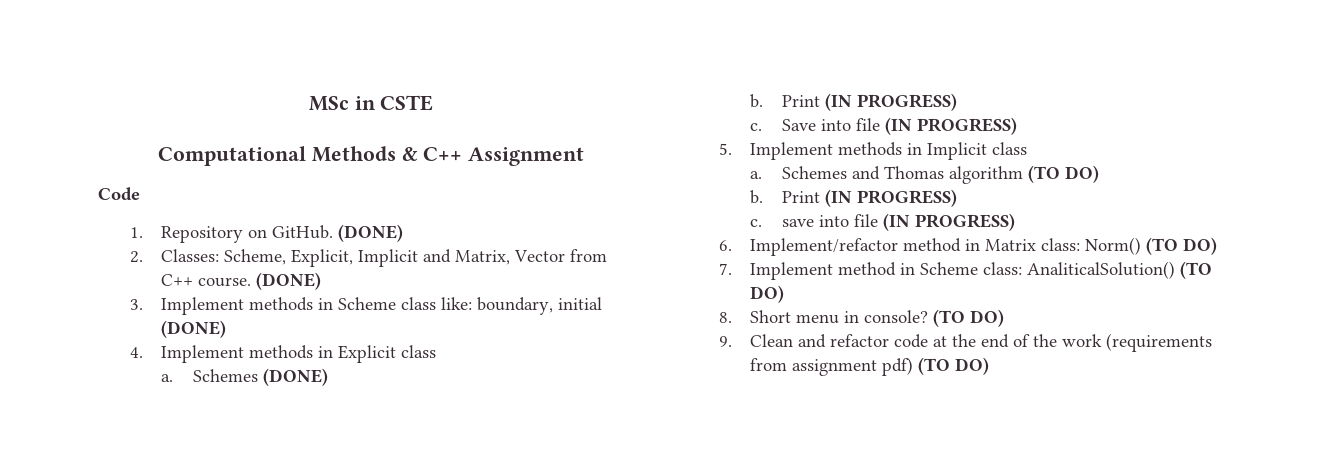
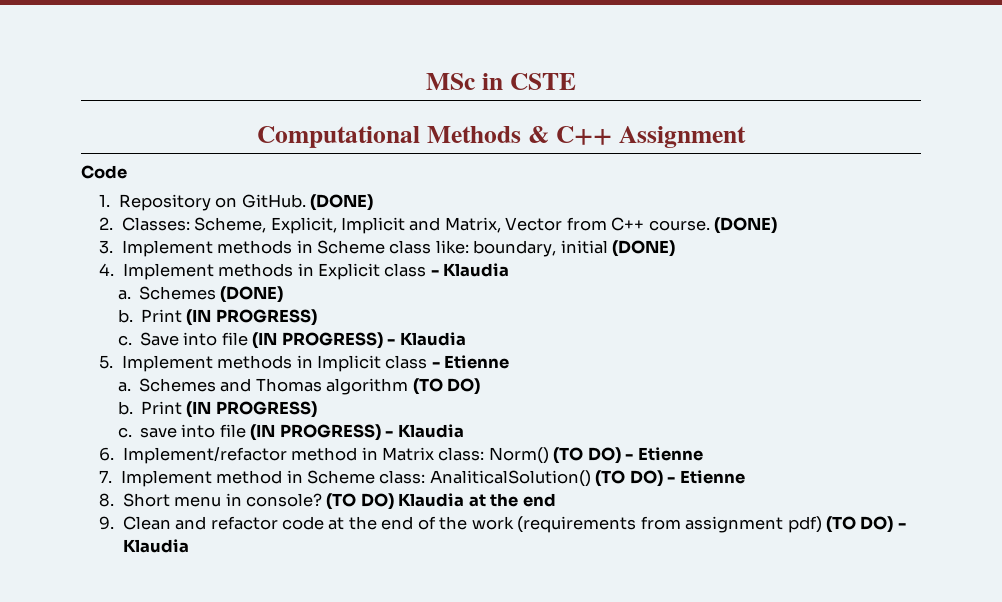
- 4. Implement methods in Explicit class
+ 4. Implement methods in Explicit class - Klaudia
- Save into file (IN PROGRESS)
+ Save into file (IN PROGRESS) - Klaudia
- 5. Implement methods in Implicit class
+ 5. Implement methods in Implicit class - Etienne
- c. save into file (IN PROGRESS)
+ c. save into file (IN PROGRESS) - Klaudia
- 6. Implement/refactor method in Matrix class: Norm() (TO DO)
+ 6. Implement/refactor method in Matrix class: Norm() (TO DO) - Etienne
- 7. Implement method in Scheme class: AnaliticalSolution() (TO DO)
+ 7. Implement method in Scheme class: AnaliticalSolution() (TO DO) - Etienne
- 8. Short menu in console? (TO DO)
+ 8. Short menu in console? (TO DO) Klaudia at the end
- 9. Clean and refactor code at the end of the work (requirements from assignment pdf) (TO DO)
+ 9. Clean and refactor code at the end of the work (requirements from assignment pdf) (TO DO) - Klaudia

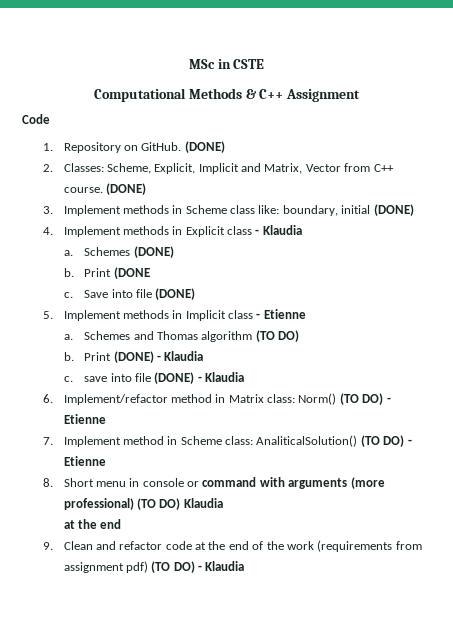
  Schemes (DONE)
- b. Print (IN PROGRESS)
+ b. Print (DONE
- Save into file (IN PROGRESS) - Klaudia
+ Save into file (DONE)
  Schemes and Thomas algorithm (TO DO)
- b. Print (IN PROGRESS)
+ b. Print (DONE) - Klaudia
- c. save into file (IN PROGRESS) - Klaudia
+ c. save into file (DONE) - Klaudia
- 8. Short menu in console? (TO DO) Klaudia at the end
+ 8. Short menu in console or command with arguments (more professional) (TO DO) Klaudia
+ at the end

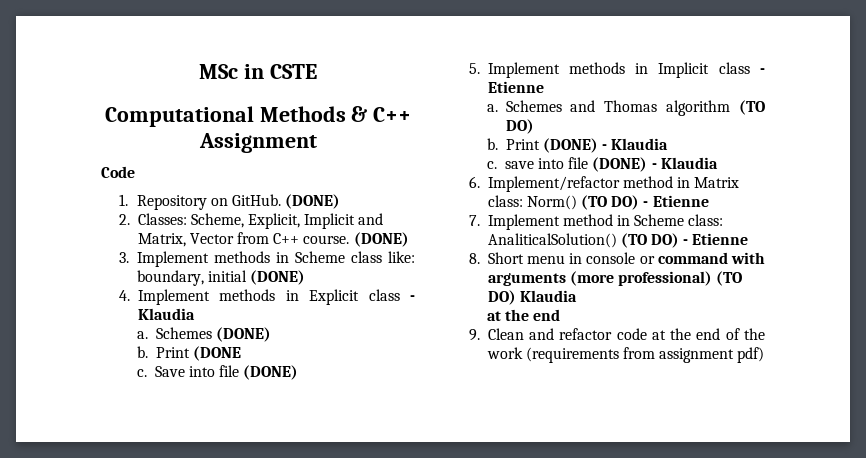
- 9. Clean and refactor code at the end of the work (requirements from assignment pdf) (TO DO) - Klaudia
+ 9. Clean and refactor code at the end of the work (requirements from assignment pdf)

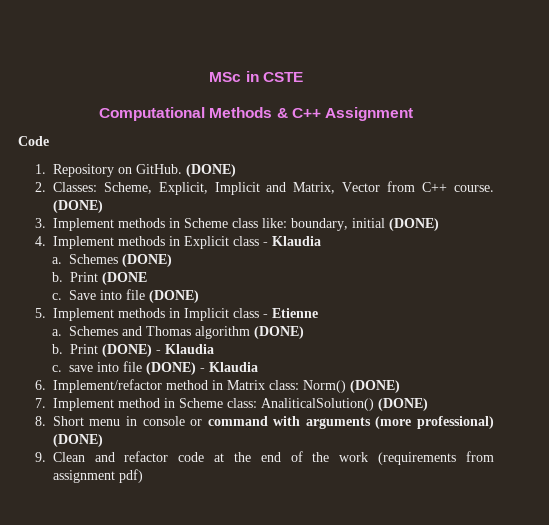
- Schemes and Thomas algorithm (TO DO)
+ Schemes and Thomas algorithm (DONE)
- 6. Implement/refactor method in Matrix class: Norm() (TO DO) - Etienne
+ 6. Implement/refactor method in Matrix class: Norm() (DONE)
- 7. Implement method in Scheme class: AnaliticalSolution() (TO DO) - Etienne
+ 7. Implement method in Scheme class: AnaliticalSolution() (DONE)
- 8. Short menu in console or command with arguments (more professional) (TO DO) Klaudia
- at the end
+ 8. Short menu in console or command with arguments (more professional) (DONE)

